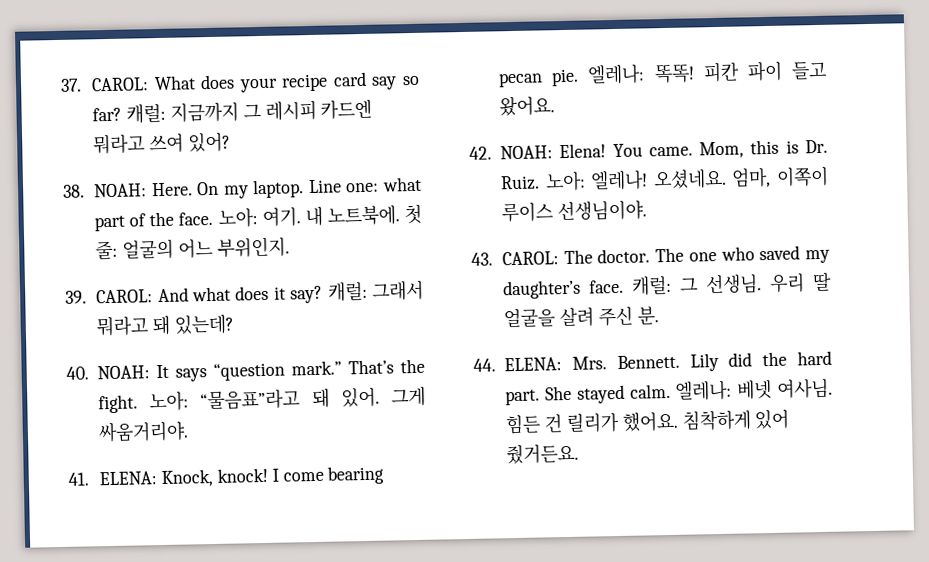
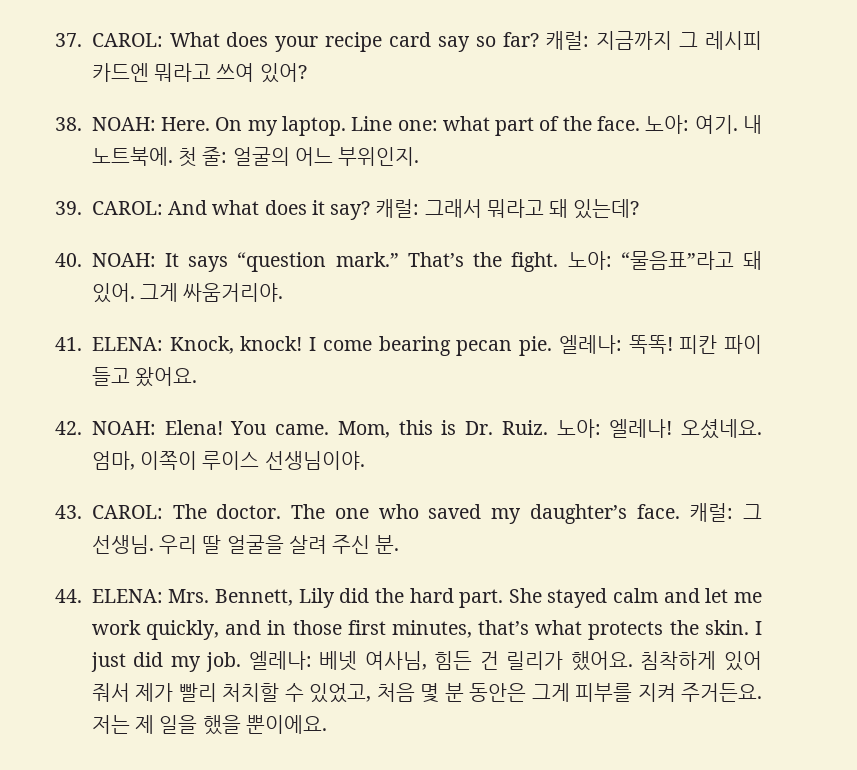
- 44. ELENA: Mrs. Bennett. Lily did the hard part.
+ 44. ELENA: Mrs. Bennett, Lily did the hard part.
- She stayed calm.
+ She stayed calm and let me work quickly, and in those first minutes, that’s what protects the skin. I just did my job.
- 엘레나: 베넷 여사님. 힘든 건 릴리가 했어요.
+ 엘레나: 베넷 여사님, 힘든 건 릴리가 했어요.
- 침착하게 있어 줬거든요.
+ 침착하게 있어 줘서 제가 빨리 처치할 수 있었고, 처음 몇 분 동안은 그게 피부를 지켜 주거든요. 저는 제 일을 했을 뿐이에요.

